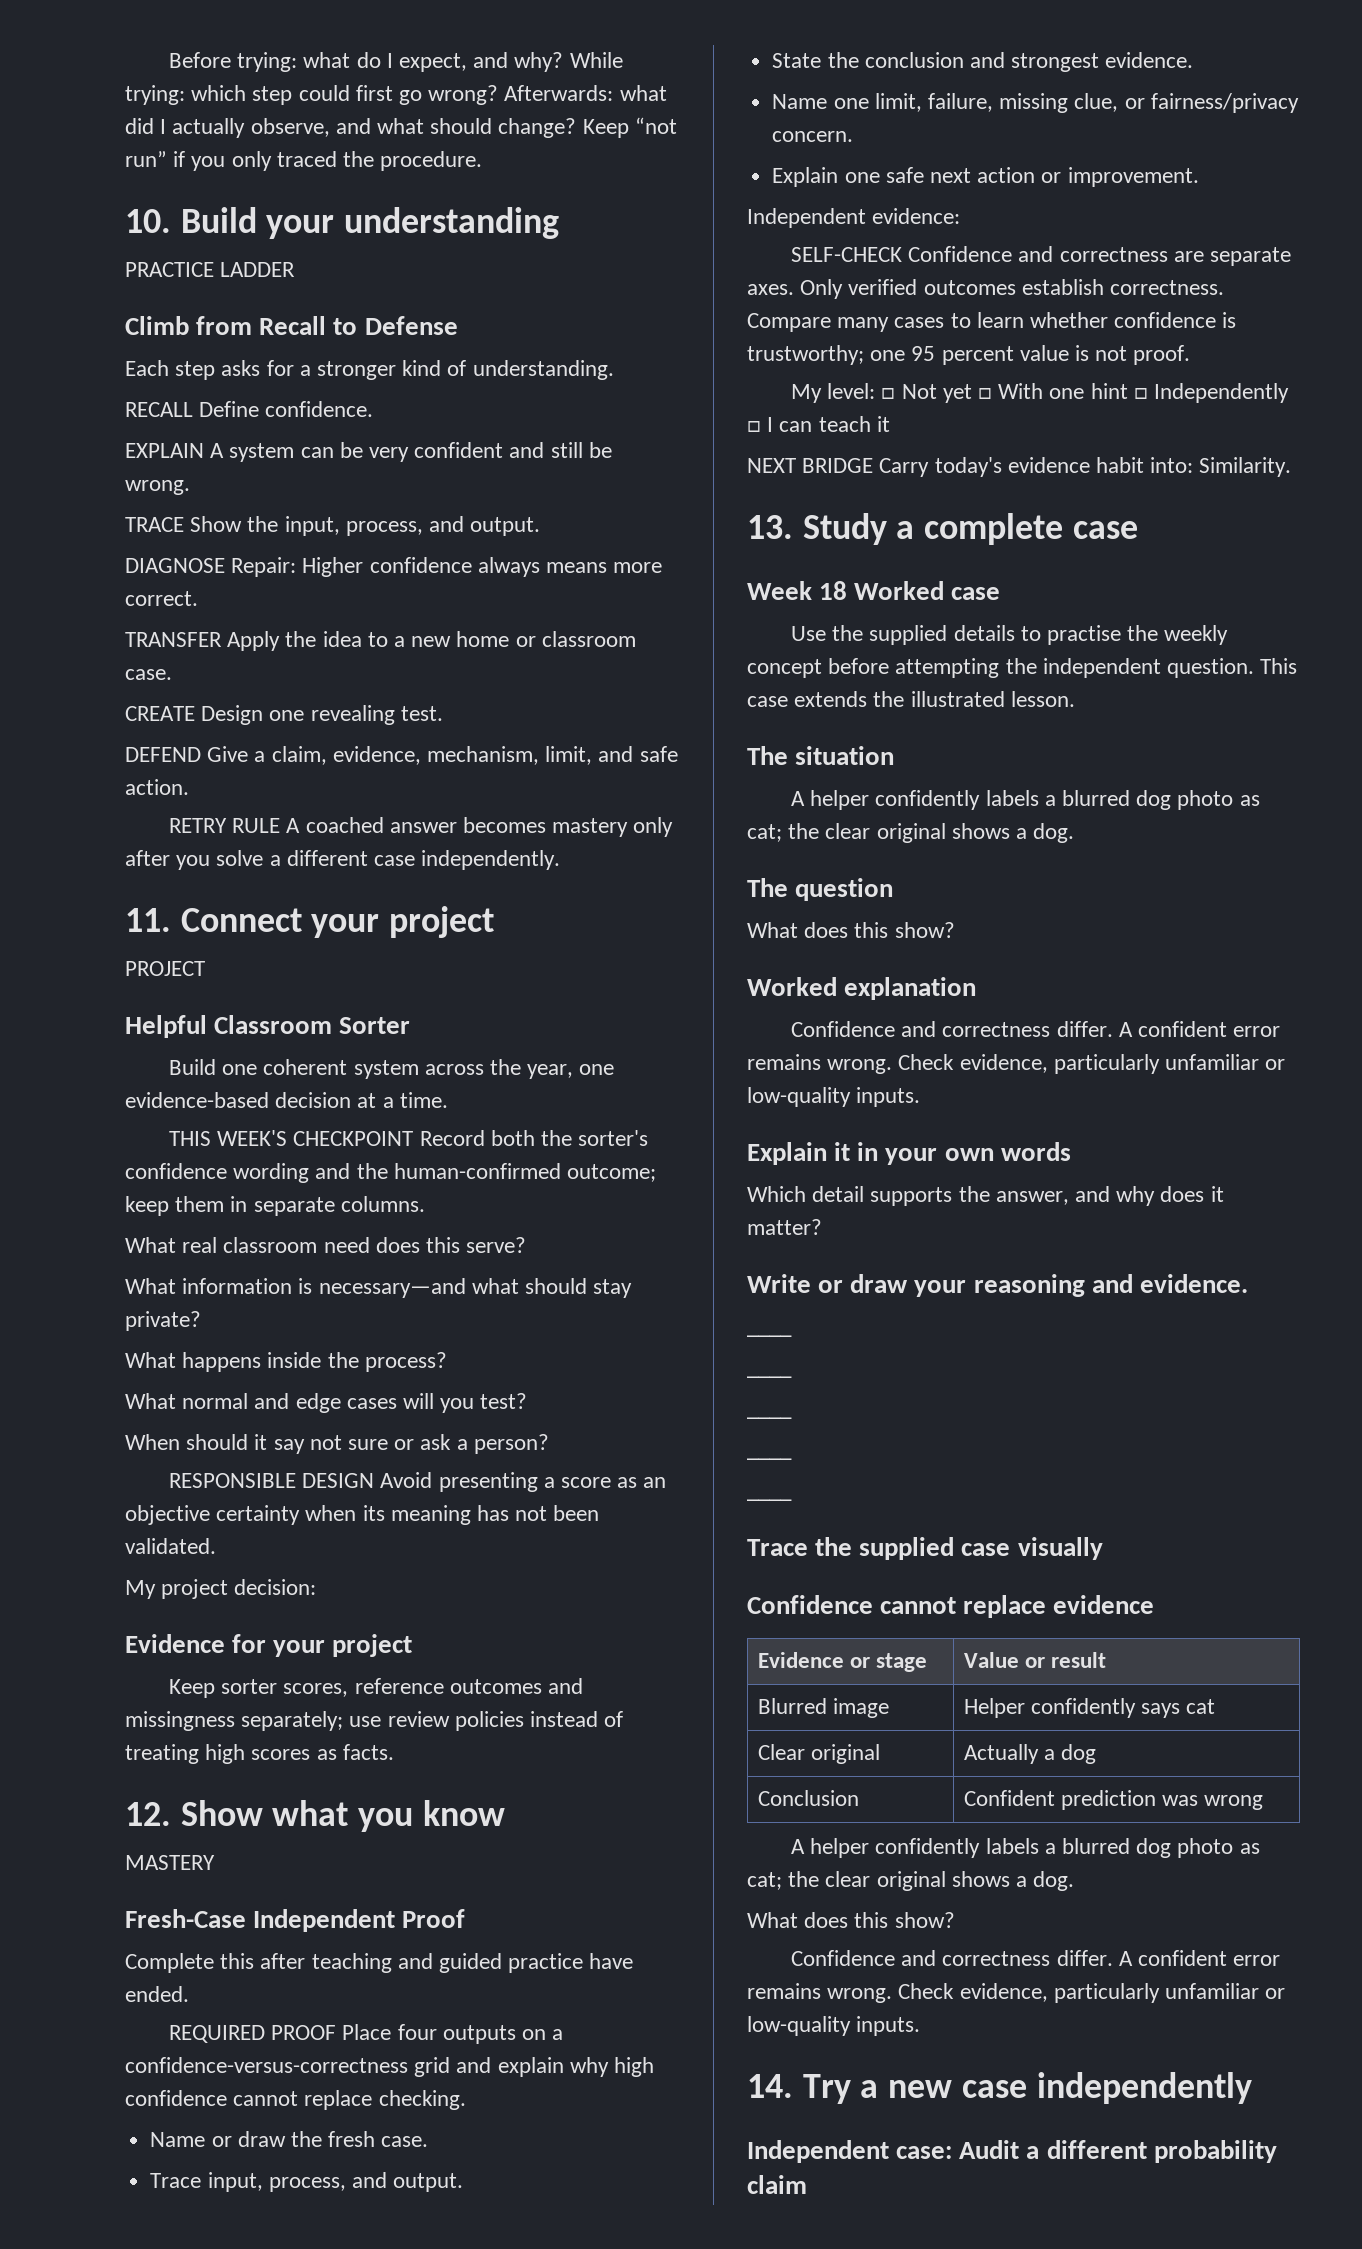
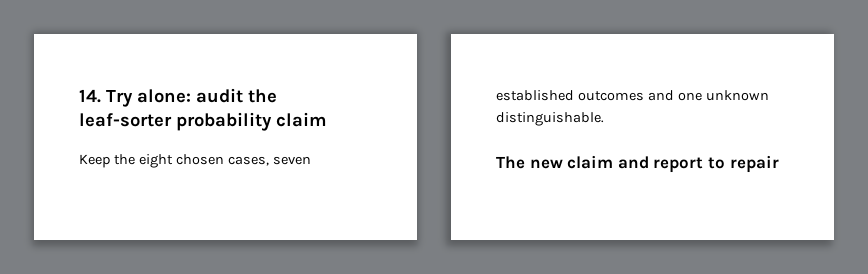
- Before trying: what do I expect, and why? While trying: which step could first go wrong? Afterwards: what did I actually observe, and what should change? Keep “not run” if you only traced the procedure.
- 10. Build your understanding
- PRACTICE LADDER
- Climb from Recall to Defense
- Each step asks for a stronger kind of understanding.
- RECALL Define confidence.
- EXPLAIN A system can be very confident and still be wrong.
- TRACE Show the input, process, and output.
- DIAGNOSE Repair: Higher confidence always means more correct.
- TRANSFER Apply the idea to a new home or classroom case.
- CREATE Design one revealing test.
- DEFEND Give a claim, evidence, mechanism, limit, and safe action.
- RETRY RULE A coached answer becomes mastery only after you solve a different case independently.
- 11. Connect your project
- PROJECT
- Helpful Classroom Sorter
- Build one coherent system across the year, one evidence-based decision at a time.
- THIS WEEK'S CHECKPOINT Record both the sorter's confidence wording and the human-confirmed outcome; keep them in separate columns.
- What real classroom need does this serve?
- What information is necessary—and what should stay private?
- What happens inside the process?
- What normal and edge cases will you test?
- When should it say not sure or ask a person?
- RESPONSIBLE DESIGN Avoid presenting a score as an objective certainty when its meaning has not been validated.
- My project decision:
- Evidence for your project
- Keep sorter scores, reference outcomes and missingness separately; use review policies instead of treating high scores as facts.
- 12. Show what you know
- MASTERY
- Fresh-Case Independent Proof
- Complete this after teaching and guided practice have ended.
- REQUIRED PROOF Place four outputs on a confidence-versus-correctness grid and explain why high confidence cannot replace checking.
- Name or draw the fresh case.
- Trace input, process, and output.
- State the conclusion and strongest evidence.
- Name one limit, failure, missing clue, or fairness/privacy concern.
- Explain one safe next action or improvement.
- Independent evidence:
- SELF-CHECK Confidence and correctness are separate axes. Only verified outcomes establish correctness. Compare many cases to learn whether confidence is trustworthy; one 95 percent value is not proof.
- My level: □ Not yet □ With one hint □ Independently □ I can teach it
- NEXT BRIDGE Carry today's evidence habit into: Similarity.
- 13. Study a complete case
- Week 18 Worked case
- Use the supplied details to practise the weekly concept before attempting the independent question. This case extends the illustrated lesson.
- The situation
- A helper confidently labels a blurred dog photo as cat; the clear original shows a dog.
- The question
- What does this show?
- Worked explanation
- Confidence and correctness differ. A confident error remains wrong. Check evidence, particularly unfamiliar or low-quality inputs.
- Explain it in your own words
- Which detail supports the answer, and why does it matter?
- Write or draw your reasoning and evidence.
- ____
- ____
- ____
- ____
- ____
- Trace the supplied case visually
- Confidence cannot replace evidence
- Evidence or stage | Value or result
- Blurred image | Helper confidently says cat
- Clear original | Actually a dog
- Conclusion | Confident prediction was wrong
- A helper confidently labels a blurred dog photo as cat; the clear original shows a dog.
- What does this show?
- Confidence and correctness differ. A confident error remains wrong. Check evidence, particularly unfamiliar or low-quality inputs.
- 14. Try a new case independently
- Independent case: Audit a different probability claim
+ 14. Try alone: audit the leaf-sorter probability claim
+ Keep the eight chosen cases, seven established outcomes and one unknown distinguishable.
+ The new claim and report to repair

